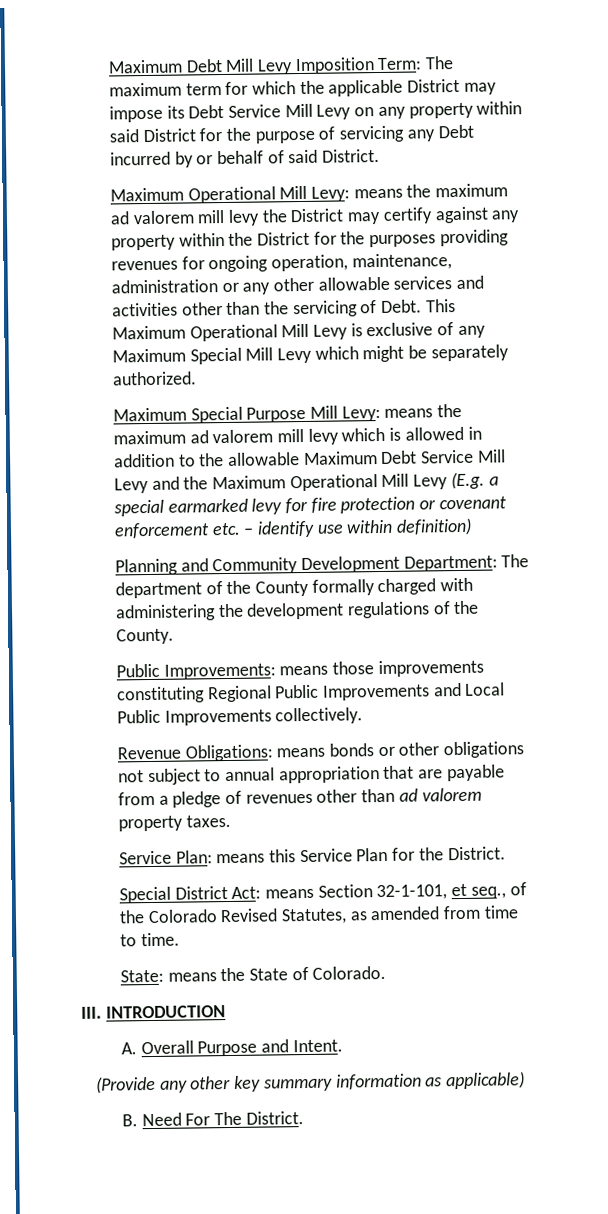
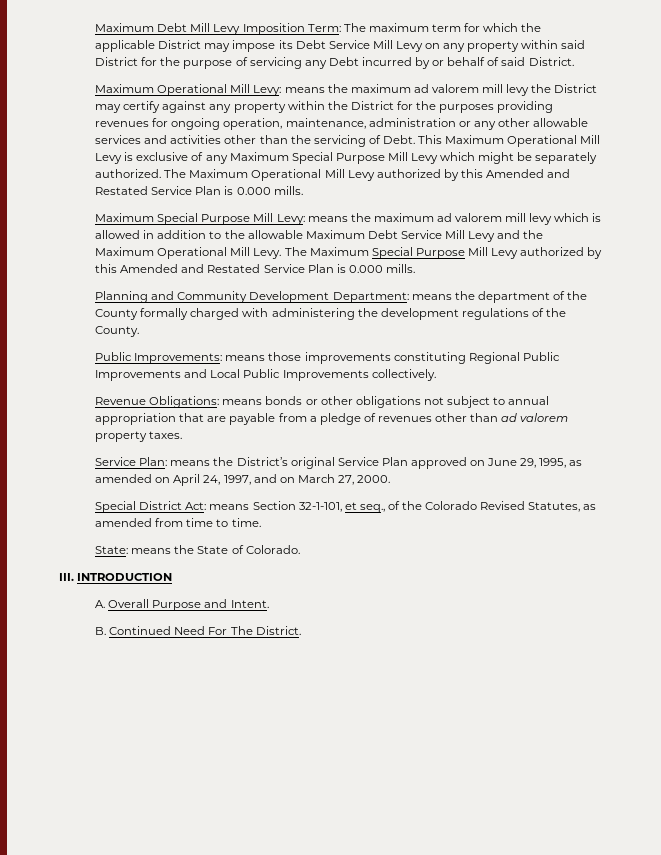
- This Maximum Operational Mill Levy is exclusive of any Maximum Special Mill Levy which might be separately authorized.
+ This Maximum Operational Mill Levy is exclusive of any Maximum Special Purpose Mill Levy which might be separately authorized. The Maximum Operational Mill Levy authorized by this Amended and Restated Service Plan is 0.000 mills.
- Maximum Special Purpose Mill Levy: means the maximum ad valorem mill levy which is allowed in addition to the allowable Maximum Debt Service Mill Levy and the Maximum Operational Mill Levy (E.g. a special earmarked levy for fire protection or covenant enforcement etc. – identify use within definition)
+ Maximum Special Purpose Mill Levy: means the maximum ad valorem mill levy which is allowed in addition to the allowable Maximum Debt Service Mill Levy and the Maximum Operational Mill Levy. The Maximum Special Purpose Mill Levy authorized by this Amended and Restated Service Plan is 0.000 mills.
- Planning and Community Development Department: The department of the County formally charged with administering the development regulations of the County.
+ Planning and Community Development Department: means the department of the County formally charged with administering the development regulations of the County.
- Service Plan: means this Service Plan for the District.
+ Service Plan: means the District’s original Service Plan approved on June 29, 1995, as amended on April 24, 1997, and on March 27, 2000.
- (Provide any other key summary information as applicable)
- B. Need For The District.
+ B. Continued Need For The District.

